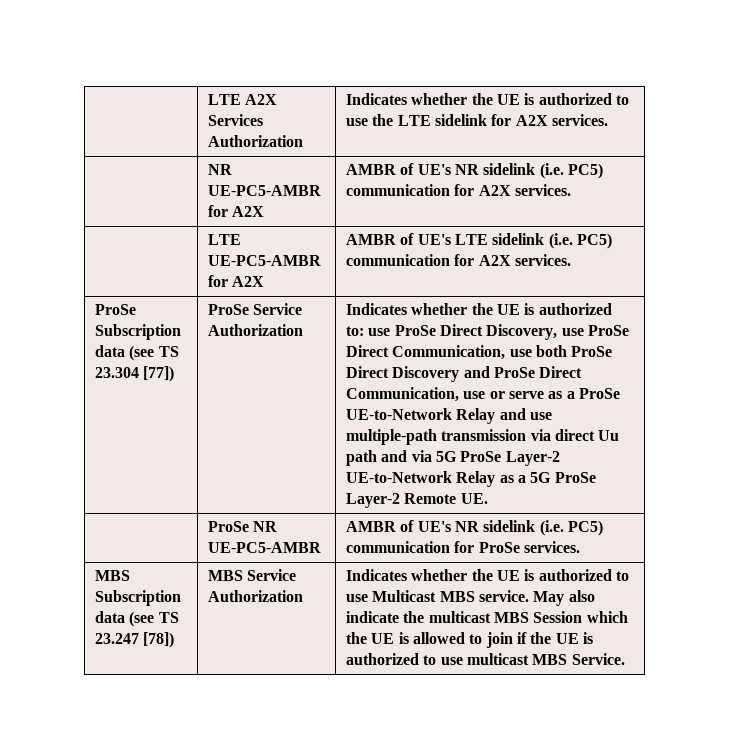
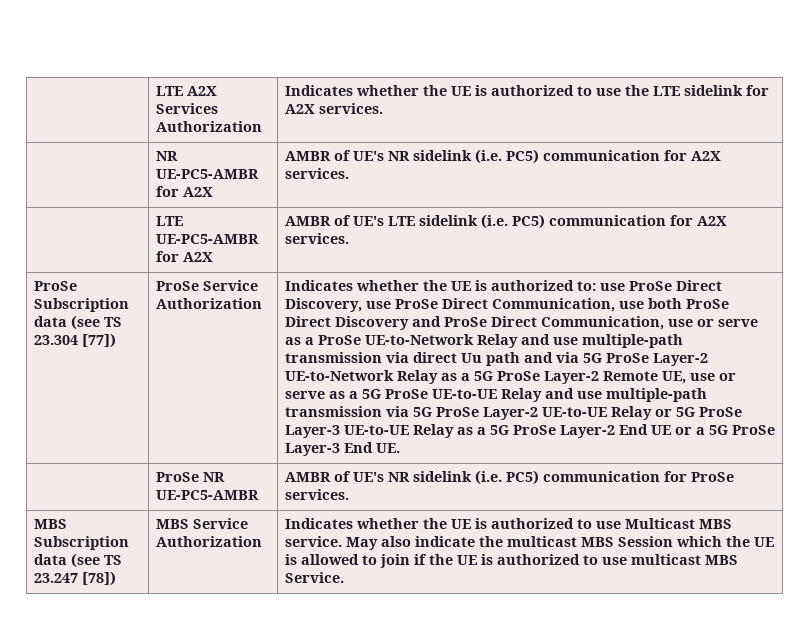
- Indicates whether the UE is authorized to: use ProSe Direct Discovery, use ProSe Direct Communication, use both ProSe Direct Discovery and ProSe Direct Communication, use or serve as a ProSe UE-to-Network Relay and use multiple-path transmission via direct Uu path and via 5G ProSe Layer-2 UE-to-Network Relay as a 5G ProSe Layer-2 Remote UE.
+ Indicates whether the UE is authorized to: use ProSe Direct Discovery, use ProSe Direct Communication, use both ProSe Direct Discovery and ProSe Direct Communication, use or serve as a ProSe UE-to-Network Relay and use multiple-path transmission via direct Uu path and via 5G ProSe Layer-2 UE-to-Network Relay as a 5G ProSe Layer-2 Remote UE, use or serve as a 5G ProSe UE-to-UE Relay and use multiple-path transmission via 5G ProSe Layer-2 UE-to-UE Relay or 5G ProSe Layer-3 UE-to-UE Relay as a 5G ProSe Layer-2 End UE or a 5G ProSe Layer-3 End UE.

